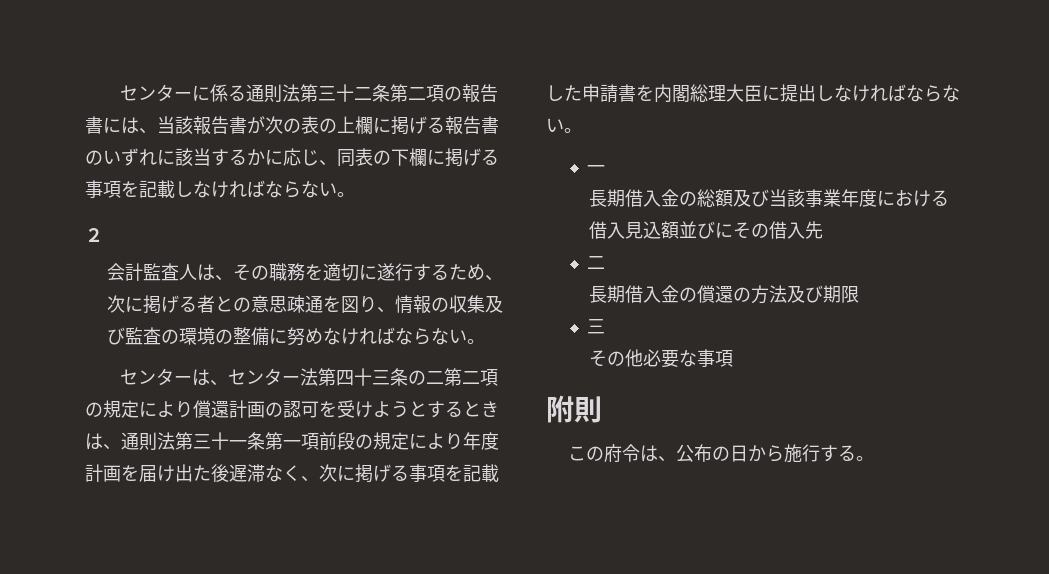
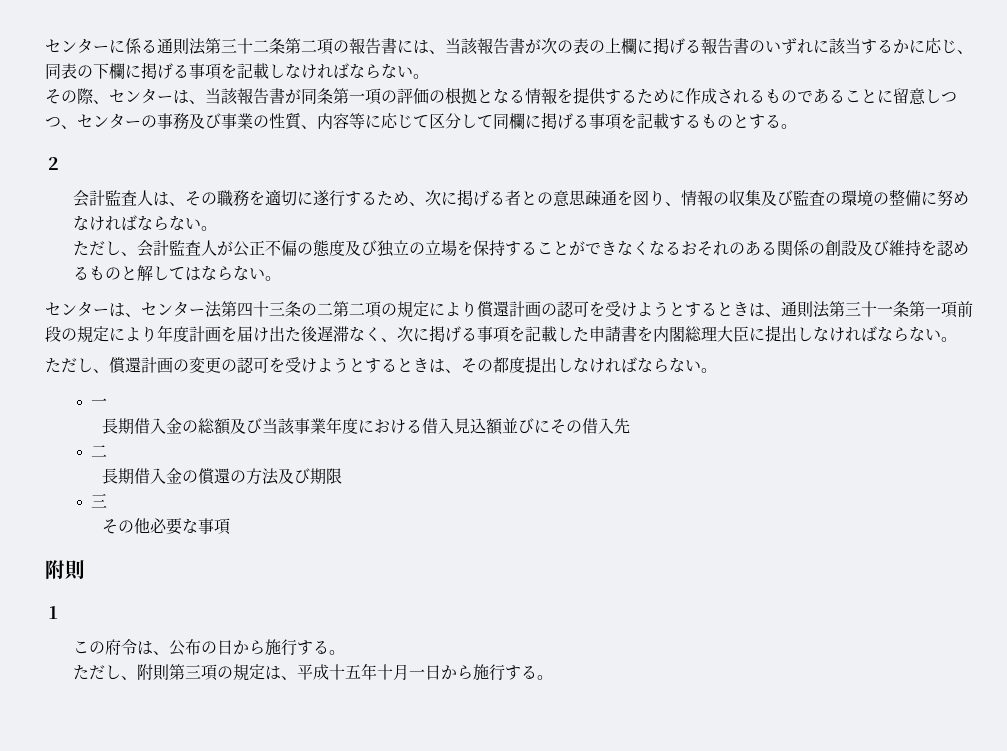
+ その際、センターは、当該報告書が同条第一項の評価の根拠となる情報を提供するために作成されるものであることに留意しつつ、センターの事務及び事業の性質、内容等に応じて区分して同欄に掲げる事項を記載するものとする。
+ ただし、会計監査人が公正不偏の態度及び独立の立場を保持することができなくなるおそれのある関係の創設及び維持を認めるものと解してはならない。
+ ただし、償還計画の変更の認可を受けようとするときは、その都度提出しなければならない。
+ １
+ ただし、附則第三項の規定は、平成十五年十月一日から施行する。

